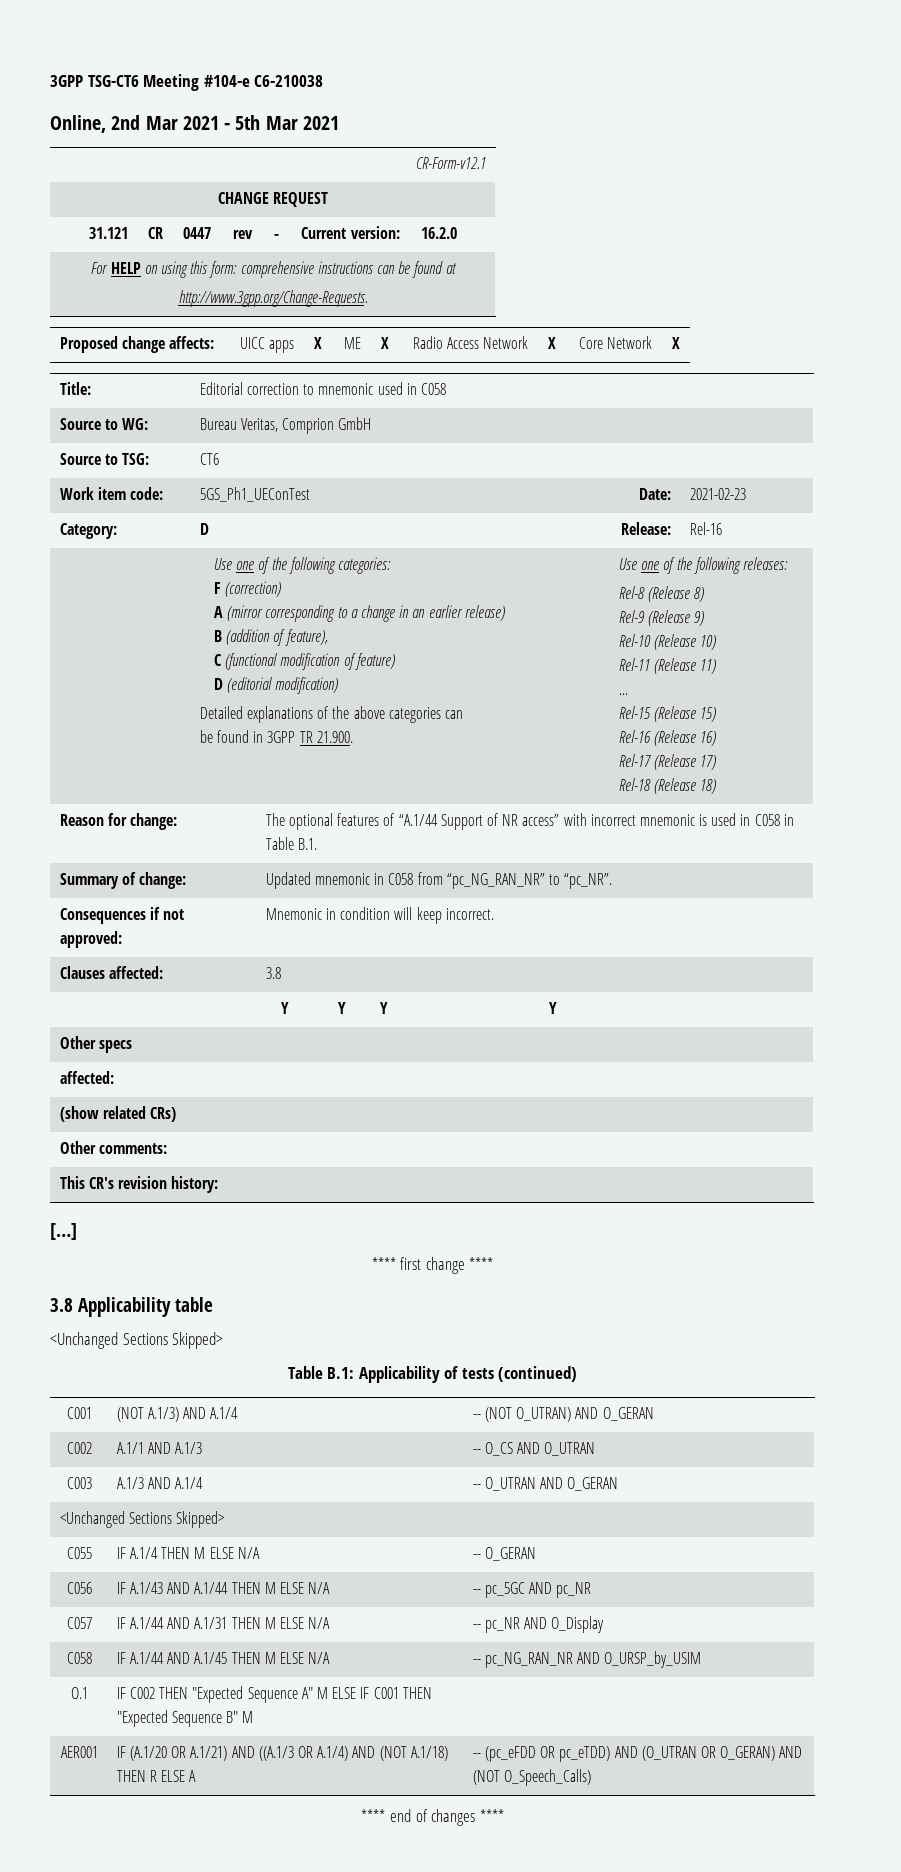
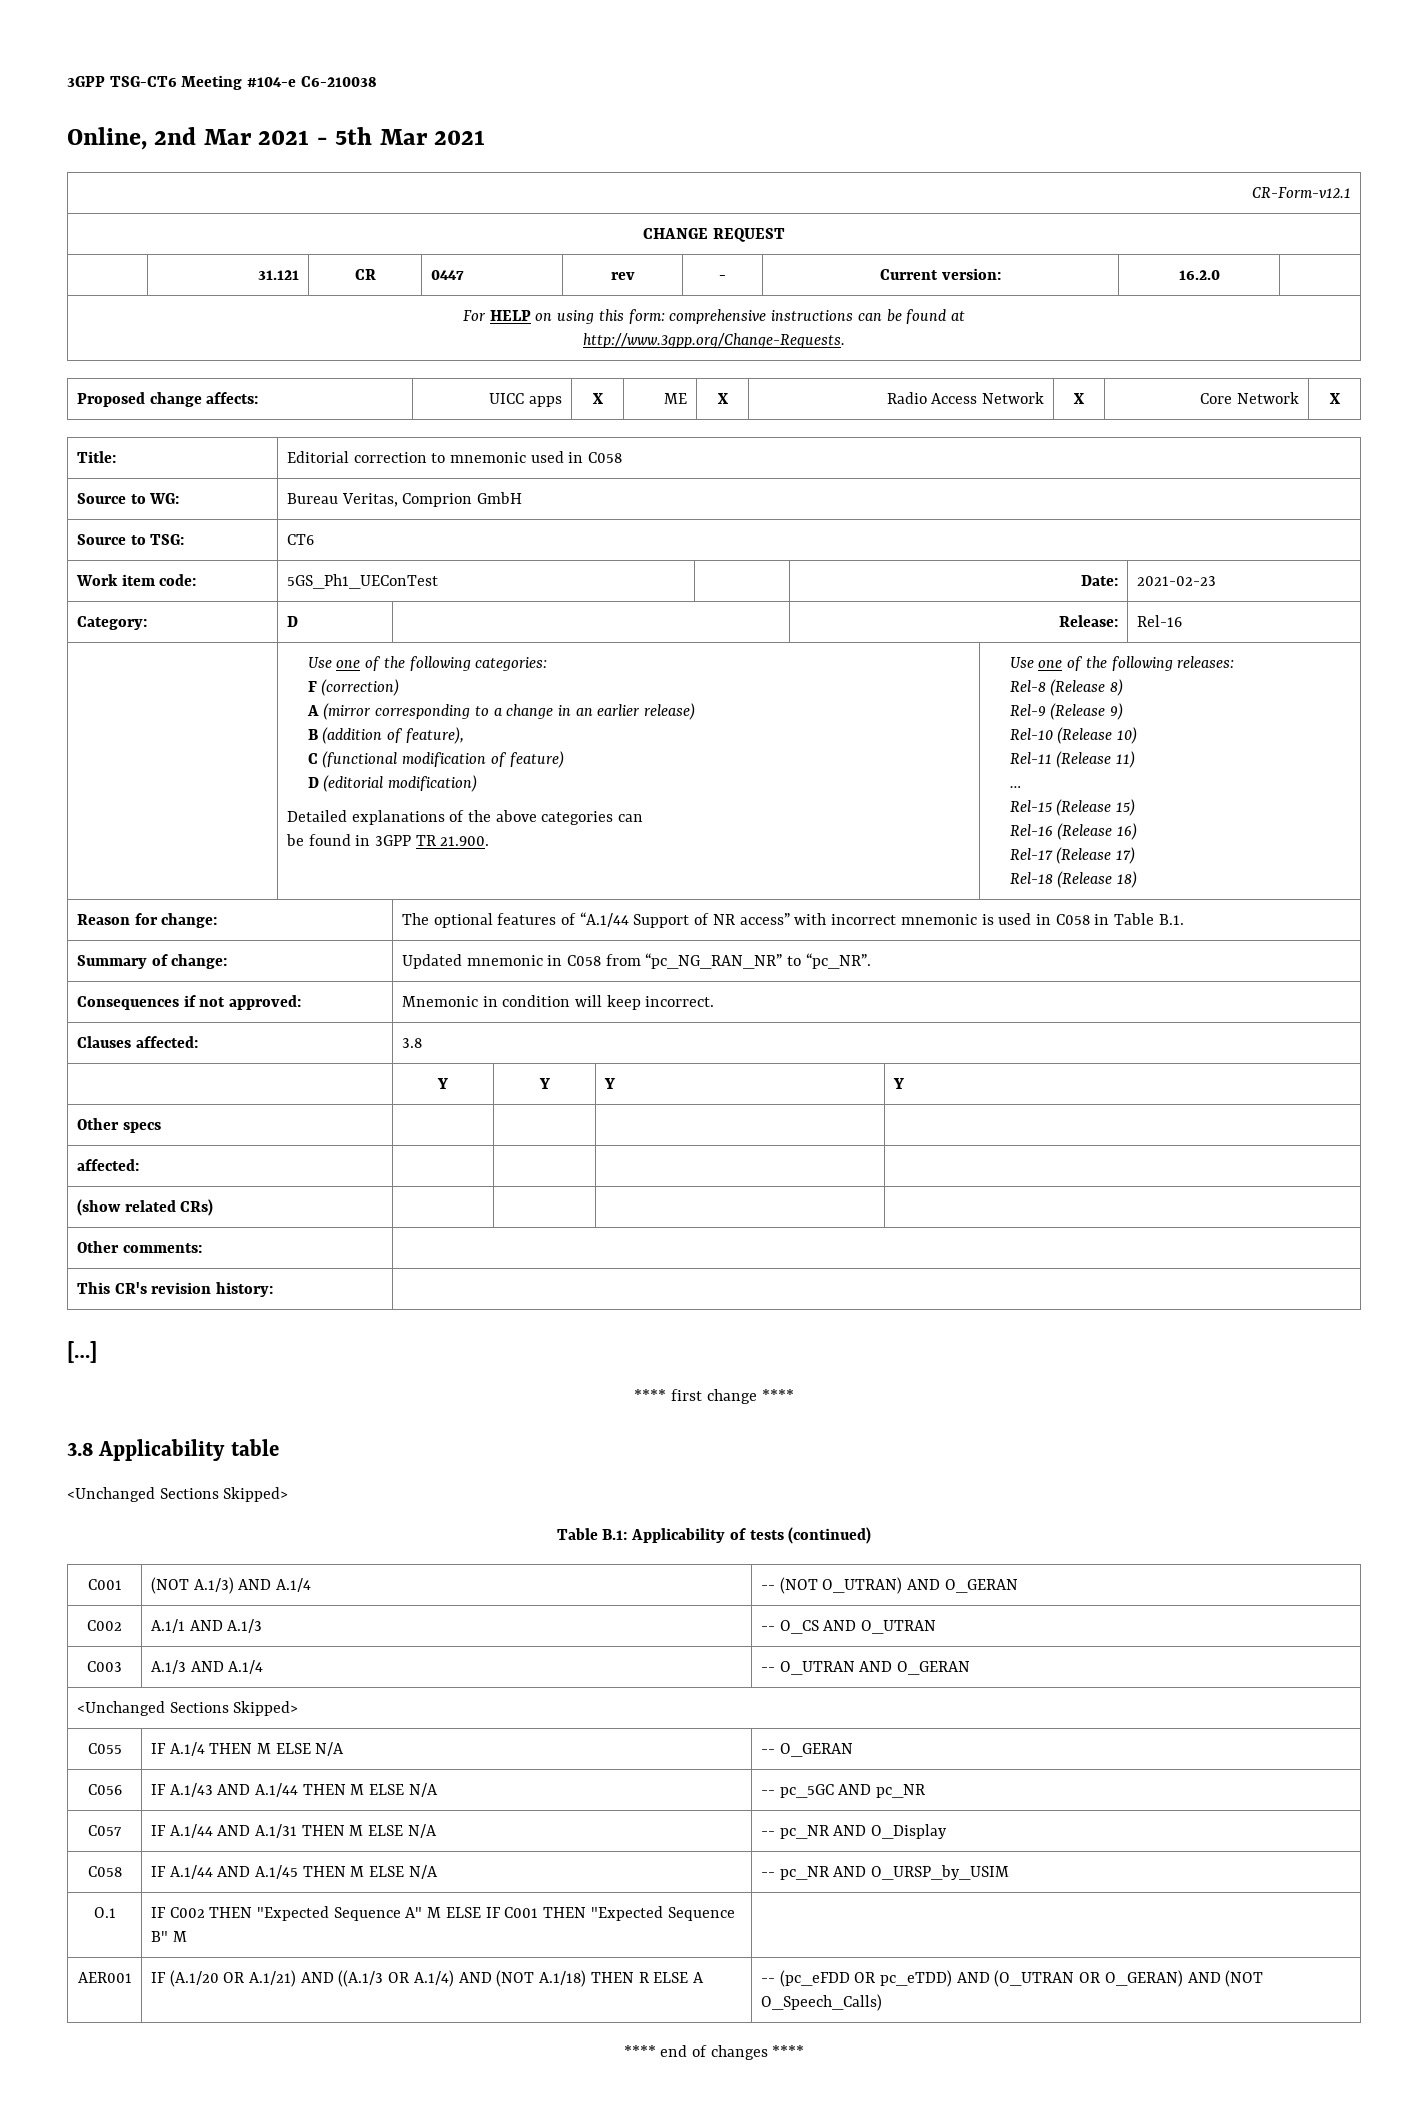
- C058 | IF A.1/44 AND A.1/45 THEN M ELSE N/A | -- pc_NG_RAN_NR AND O_URSP_by_USIM
+ C058 | IF A.1/44 AND A.1/45 THEN M ELSE N/A | -- pc_NR AND O_URSP_by_USIM

